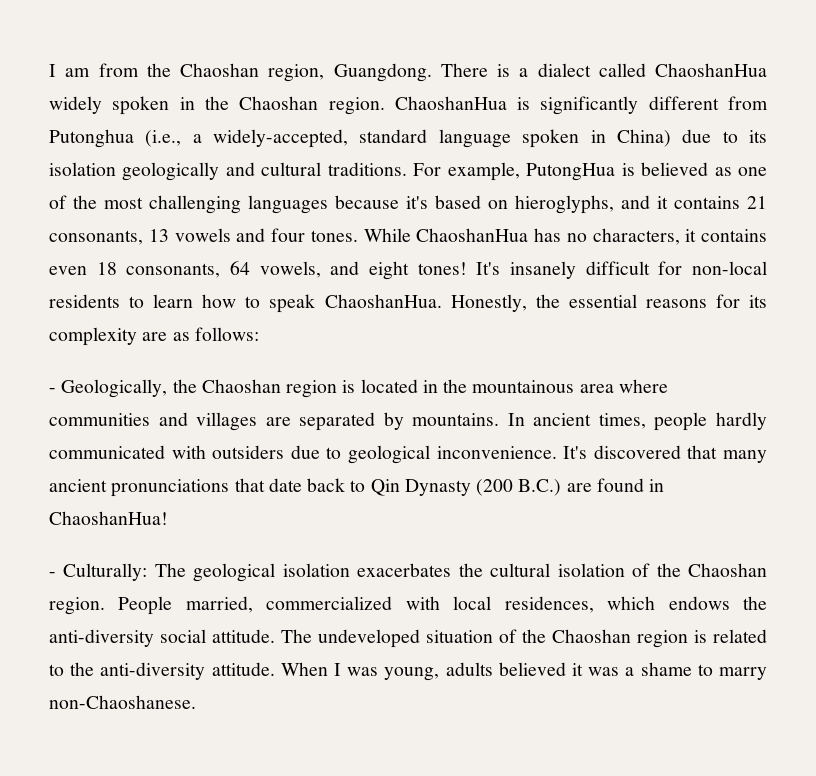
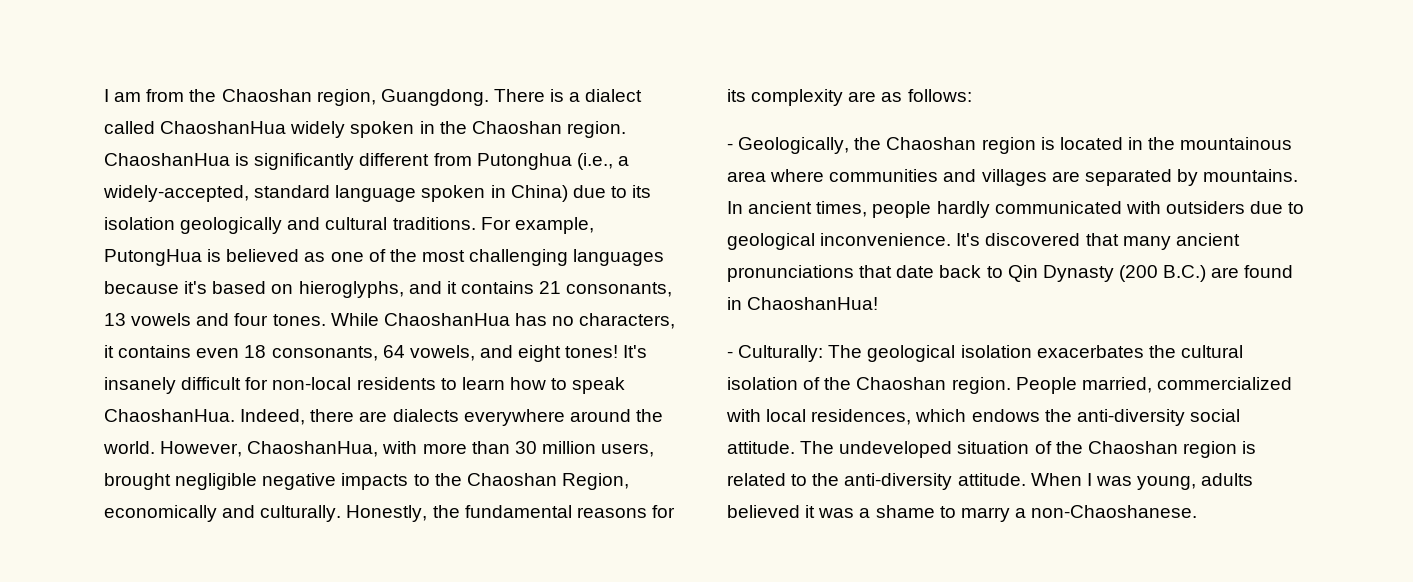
+ Indeed, there are dialects everywhere around the world. However, ChaoshanHua, with more than 30 million users, brought negligible negative impacts to the Chaoshan Region, economically and culturally.
- Honestly, the essential reasons for its complexity are as follows:
+ Honestly, the fundamental reasons for its complexity are as follows:
- When I was young, adults believed it was a shame to marry non-Chaoshanese.
+ When I was young, adults believed it was a shame to marry a non-Chaoshanese.

